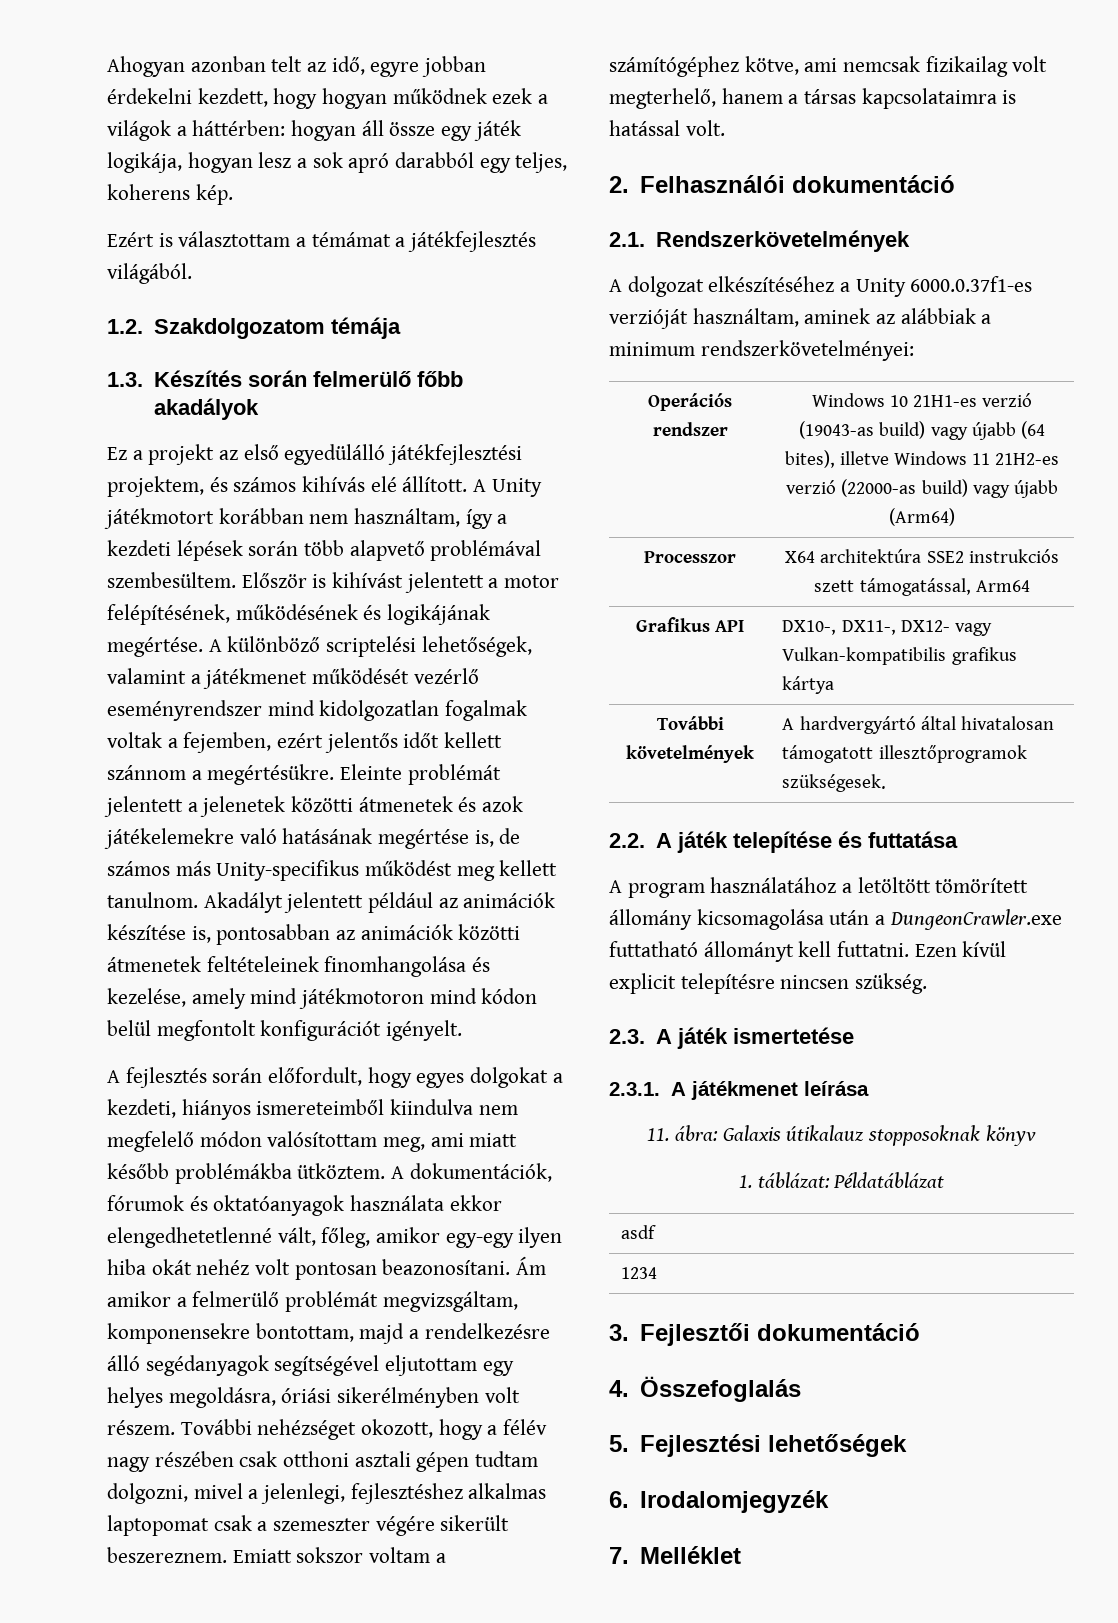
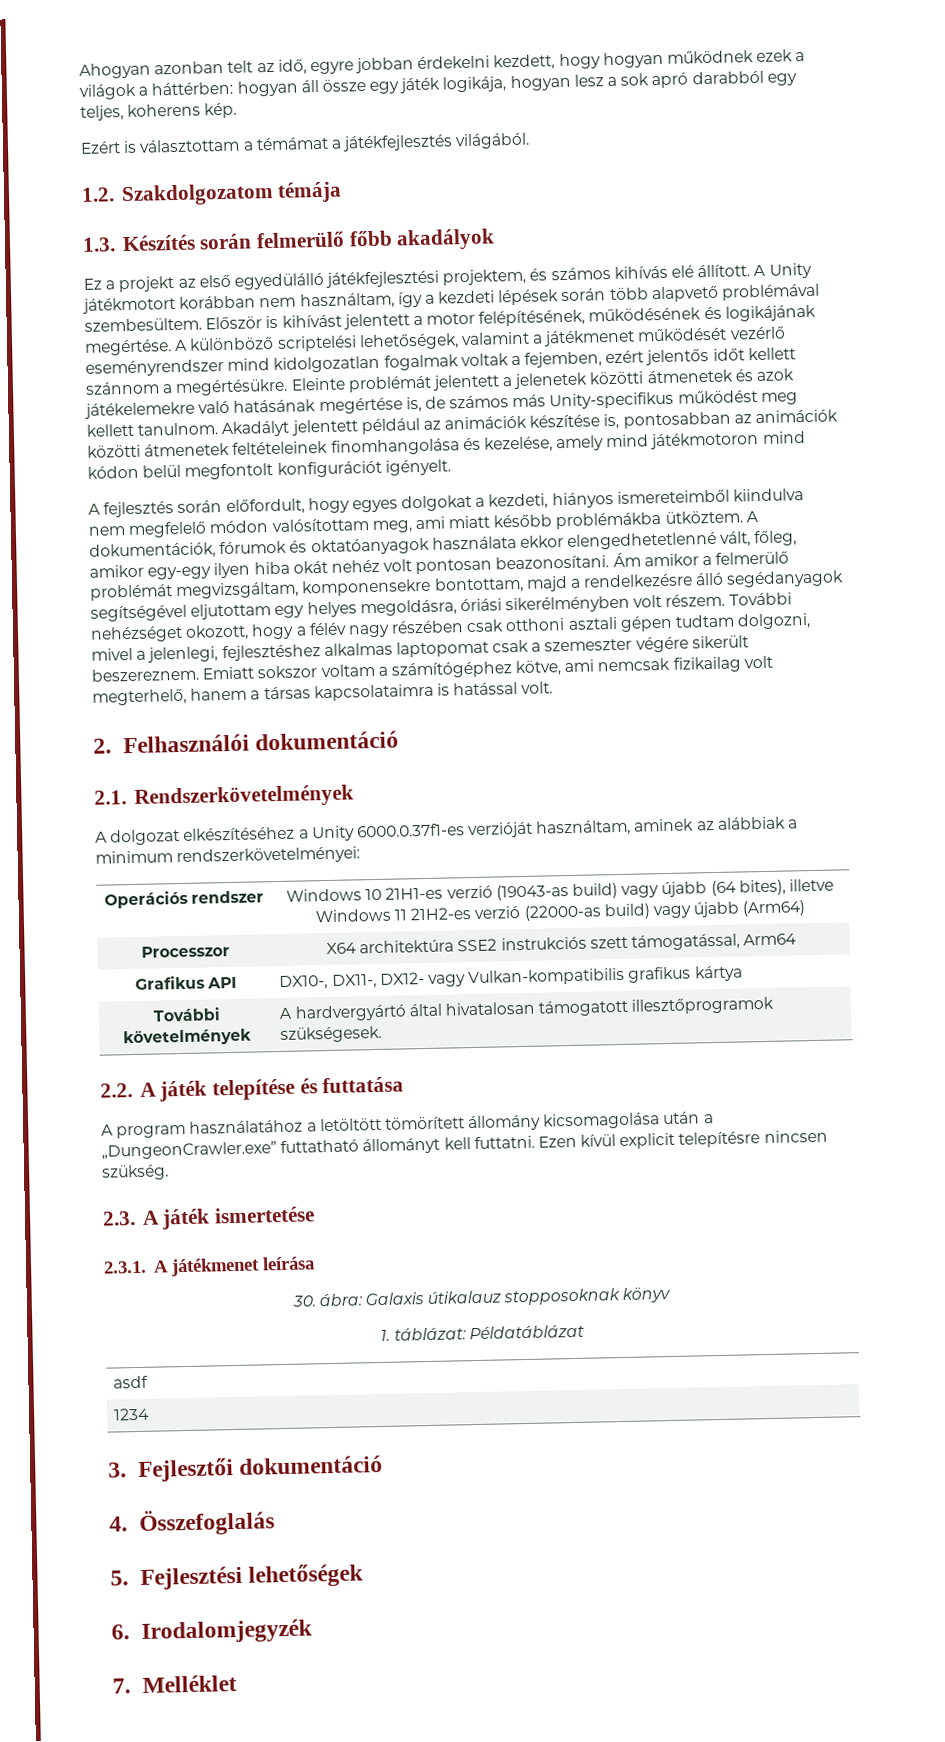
- A program használatához a letöltött tömörített állomány kicsomagolása után a DungeonCrawler.exe futtatható állományt kell futtatni.
+ A program használatához a letöltött tömörített állomány kicsomagolása után a „DungeonCrawler.exe” futtatható állományt kell futtatni.
- 11. ábra: Galaxis útikalauz stopposoknak könyv
+ 30. ábra: Galaxis útikalauz stopposoknak könyv

